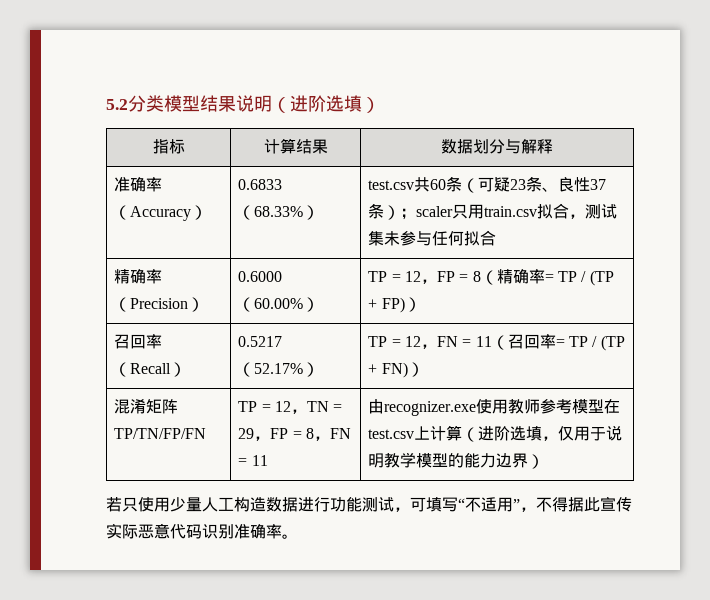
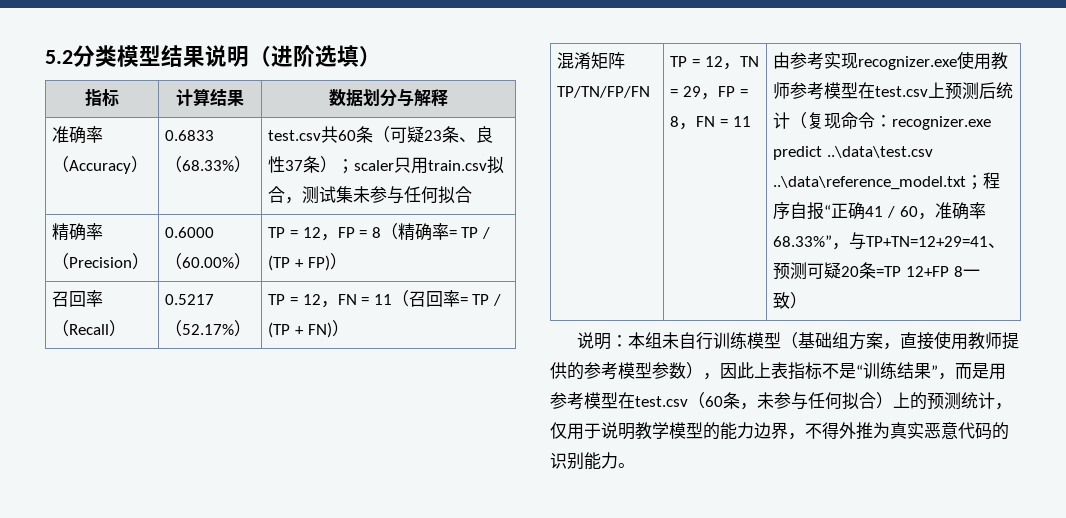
- 由recognizer.exe使用教师参考模型在test.csv上计算（进阶选填，仅用于说明教学模型的能力边界）
- 若只使用少量人工构造数据进行功能测试，可填写“不适用”，不得据此宣传实际恶意代码识别准确率。
+ 由参考实现recognizer.exe使用教师参考模型在test.csv上预测后统计（复现命令：recognizer.exe predict ..\data\test.csv ..\data\reference_model.txt；程序自报“正确41 / 60，准确率68.33%”，与TP+TN=12+29=41、预测可疑20条=TP 12+FP 8一致）
+ 说明：本组未自行训练模型（基础组方案，直接使用教师提供的参考模型参数），因此上表指标不是“训练结果”，而是用参考模型在test.csv（60条，未参与任何拟合）上的预测统计，仅用于说明教学模型的能力边界，不得外推为真实恶意代码的识别能力。

